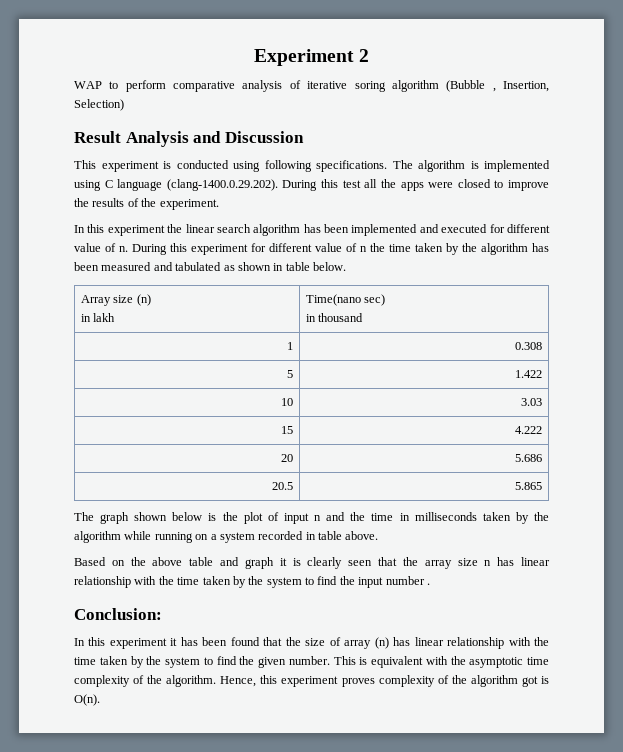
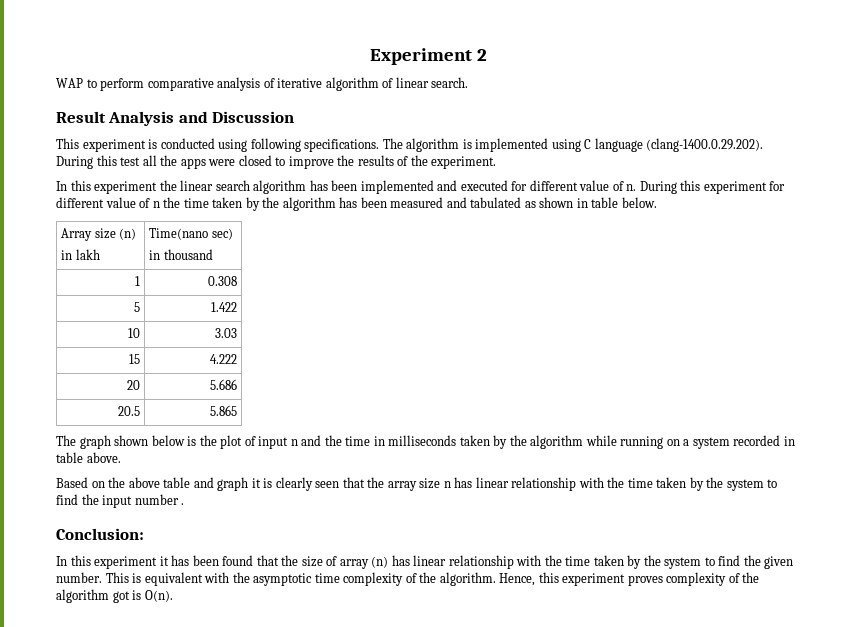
- WAP to perform comparative analysis of iterative soring algorithm (Bubble , Insertion, Selection)
+ WAP to perform comparative analysis of iterative algorithm of linear search.

